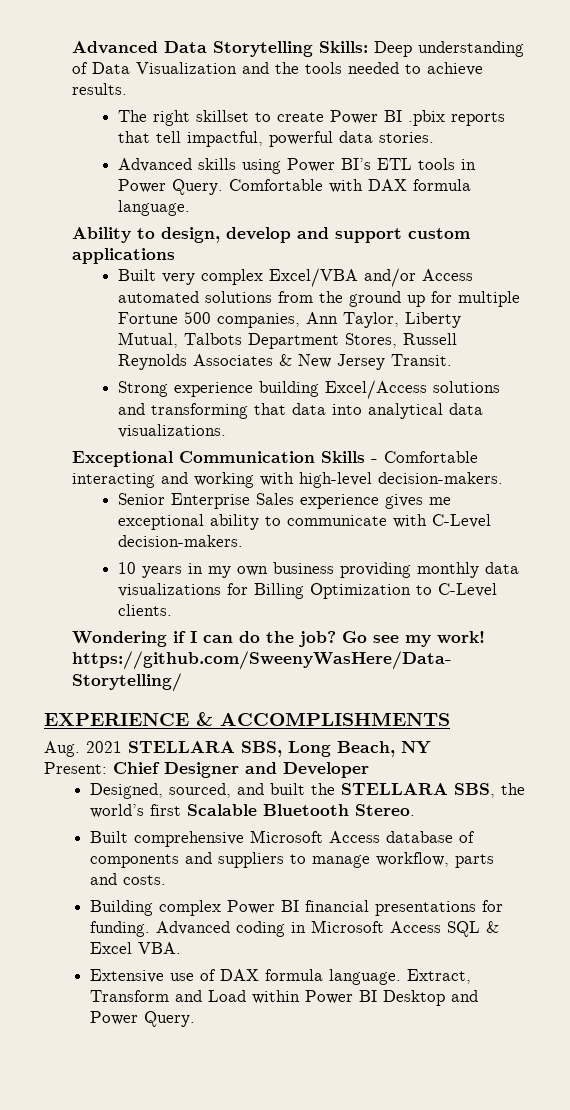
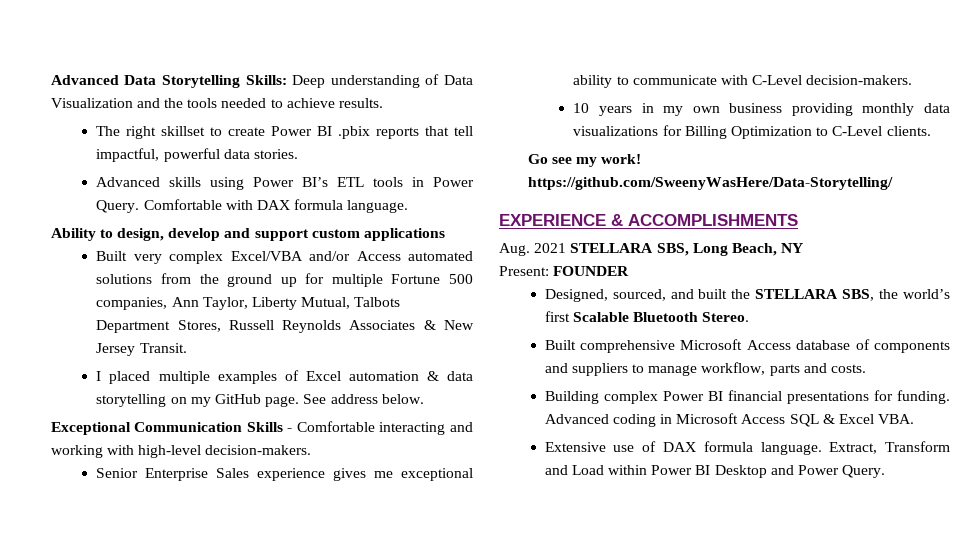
- Strong experience building Excel/Access solutions and transforming that data into analytical data visualizations.
+ I placed multiple examples of Excel automation & data storytelling on my GitHub page. See address below.
- Wondering if I can do the job?
- Present: Chief Designer and Developer
+ Present: FOUNDER

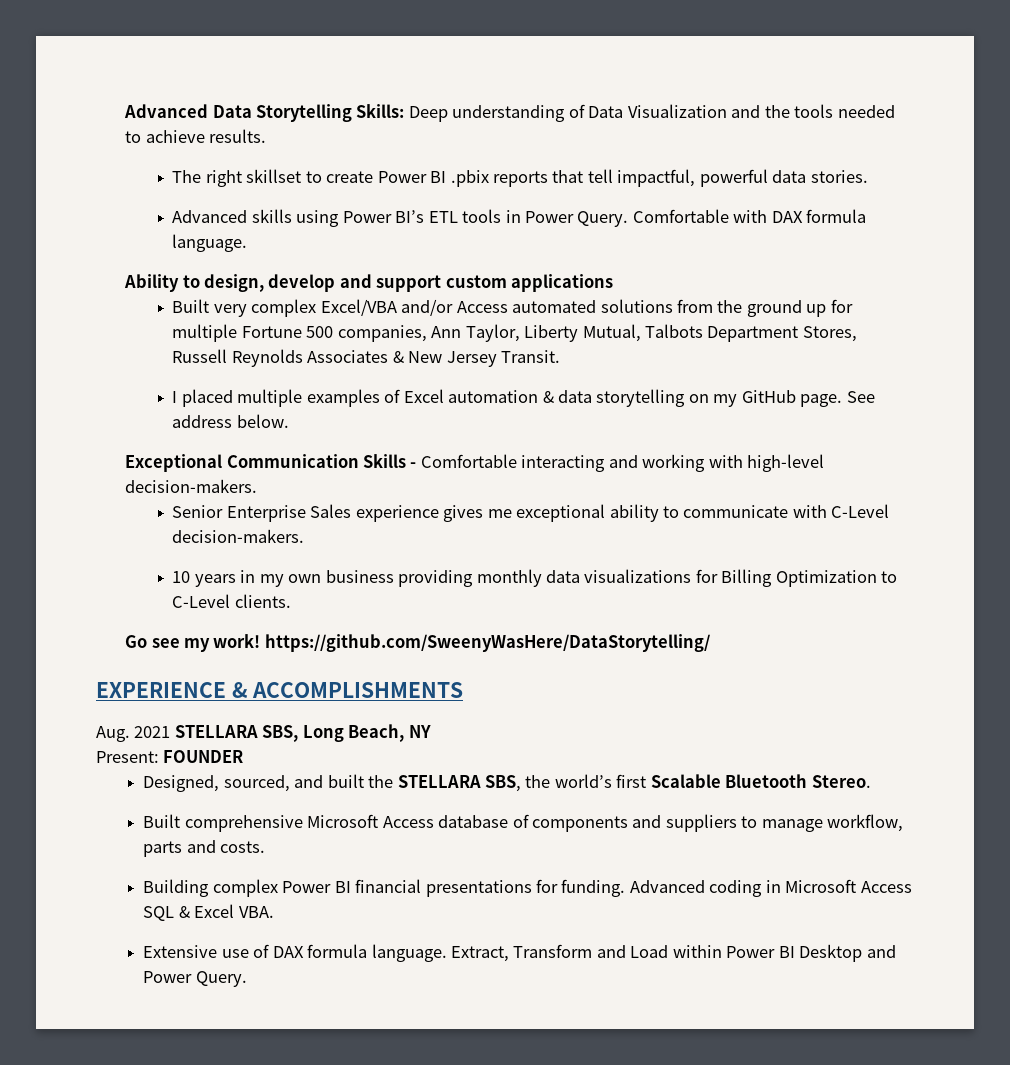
- Go see my work! https://github.com/SweenyWasHere/Data-Storytelling/
+ Go see my work! https://github.com/SweenyWasHere/DataStorytelling/

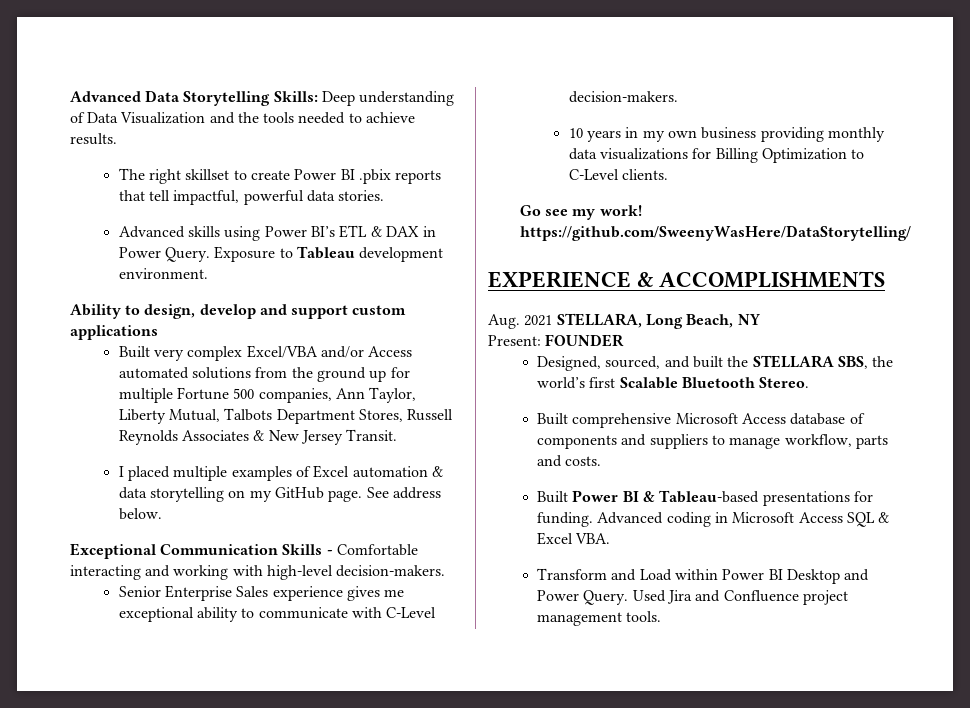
- Advanced skills using Power BI’s ETL tools in Power Query.
+ Advanced skills using Power BI’s ETL & DAX in Power Query.
- Comfortable with DAX formula language.
+ Exposure to Tableau development environment.
- Aug. 2021 STELLARA SBS, Long Beach, NY
+ Aug. 2021 STELLARA, Long Beach, NY
- Building complex Power BI financial presentations for funding.
+ Built Power BI & Tableau-based presentations for funding.
- Extensive use of DAX formula language. Extract, Transform and Load within Power BI Desktop and Power Query.
+ Transform and Load within Power BI Desktop and Power Query.
+ Used Jira and Confluence project management tools.

